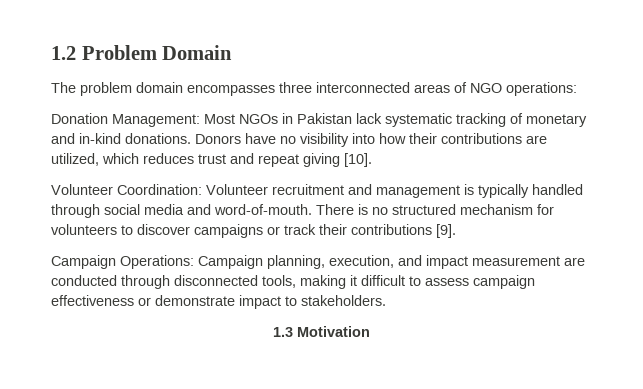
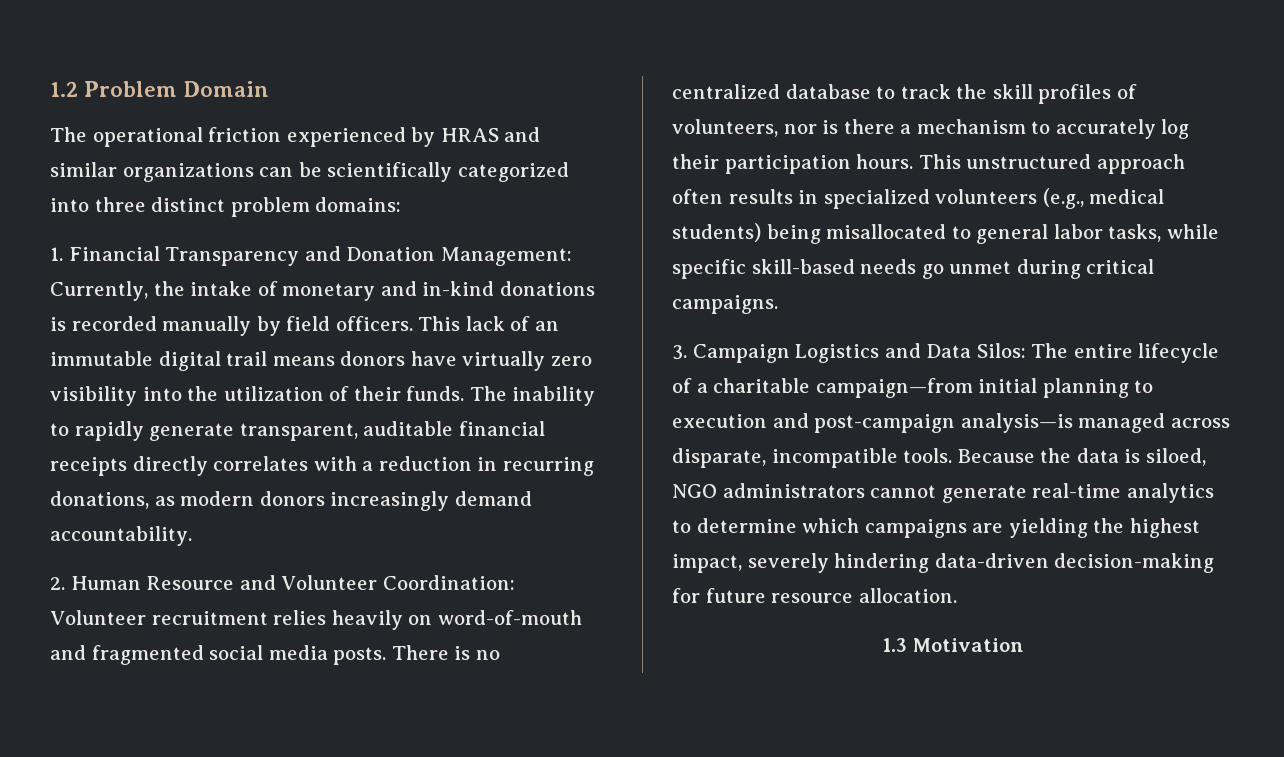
- The problem domain encompasses three interconnected areas of NGO operations:
- Donation Management: Most NGOs in Pakistan lack systematic tracking of monetary and in-kind donations. Donors have no visibility into how their contributions are utilized, which reduces trust and repeat giving [10].
- Volunteer Coordination: Volunteer recruitment and management is typically handled through social media and word-of-mouth. There is no structured mechanism for volunteers to discover campaigns or track their contributions [9].
- Campaign Operations: Campaign planning, execution, and impact measurement are conducted through disconnected tools, making it difficult to assess campaign effectiveness or demonstrate impact to stakeholders.
+ The operational friction experienced by HRAS and similar organizations can be scientifically categorized into three distinct problem domains:
+ 1. Financial Transparency and Donation Management: Currently, the intake of monetary and in-kind donations is recorded manually by field officers. This lack of an immutable digital trail means donors have virtually zero visibility into the utilization of their funds. The inability to rapidly generate transparent, auditable financial receipts directly correlates with a reduction in recurring donations, as modern donors increasingly demand accountability.
+ 2. Human Resource and Volunteer Coordination: Volunteer recruitment relies heavily on word-of-mouth and fragmented social media posts. There is no centralized database to track the skill profiles of volunteers, nor is there a mechanism to accurately log their participation hours. This unstructured approach often results in specialized volunteers (e.g., medical students) being misallocated to general labor tasks, while specific skill-based needs go unmet during critical campaigns.
+ 3. Campaign Logistics and Data Silos: The entire lifecycle of a charitable campaign—from initial planning to execution and post-campaign analysis—is managed across disparate, incompatible tools. Because the data is siloed, NGO administrators cannot generate real-time analytics to determine which campaigns are yielding the highest impact, severely hindering data-driven decision-making for future resource allocation.

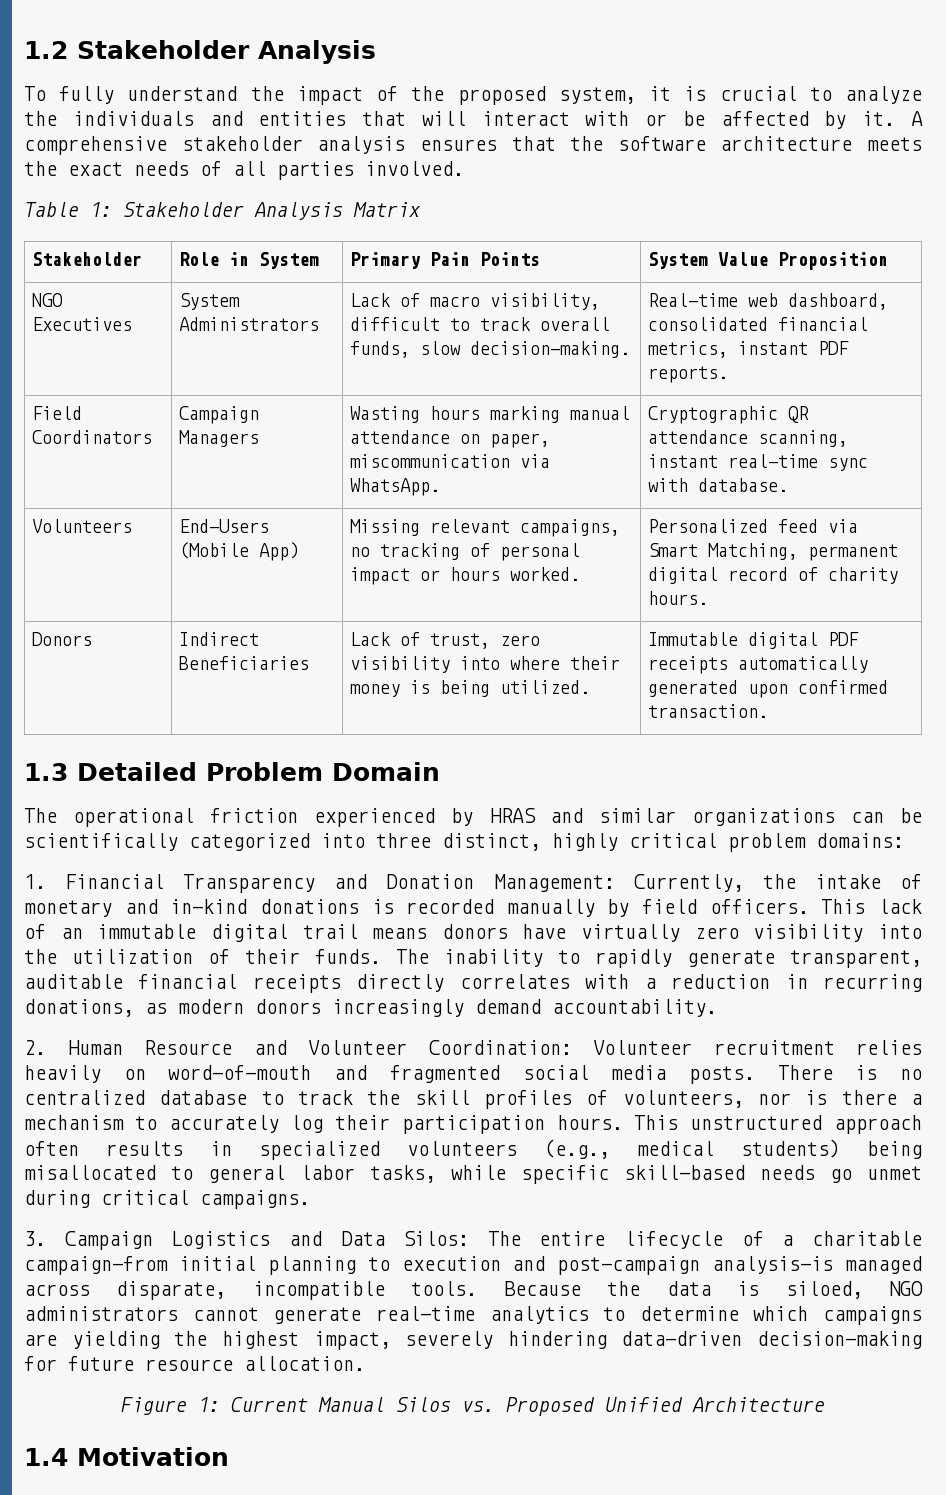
- 1.2 Problem Domain
+ 1.2 Stakeholder Analysis
+ To fully understand the impact of the proposed system, it is crucial to analyze the individuals and entities that will interact with or be affected by it. A comprehensive stakeholder analysis ensures that the software architecture meets the exact needs of all parties involved.
+ Table 1: Stakeholder Analysis Matrix
+ Stakeholder | Role in System | Primary Pain Points | System Value Proposition
+ NGO Executives | System Administrators | Lack of macro visibility, difficult to track overall funds, slow decision-making. | Real-time web dashboard, consolidated financial metrics, instant PDF reports.
+ Field Coordinators | Campaign Managers | Wasting hours marking manual attendance on paper, miscommunication via WhatsApp. | Cryptographic QR attendance scanning, instant real-time sync with database.
+ Volunteers | End-Users (Mobile App) | Missing relevant campaigns, no tracking of personal impact or hours worked. | Personalized feed via Smart Matching, permanent digital record of charity hours.
+ Donors | Indirect Beneficiaries | Lack of trust, zero visibility into where their money is being utilized. | Immutable digital PDF receipts automatically generated upon confirmed transaction.
+ 1.3 Detailed Problem Domain
- The operational friction experienced by HRAS and similar organizations can be scientifically categorized into three distinct problem domains:
+ The operational friction experienced by HRAS and similar organizations can be scientifically categorized into three distinct, highly critical problem domains:
- 1.3 Motivation
+ Figure 1: Current Manual Silos vs. Proposed Unified Architecture
+ 1.4 Motivation

